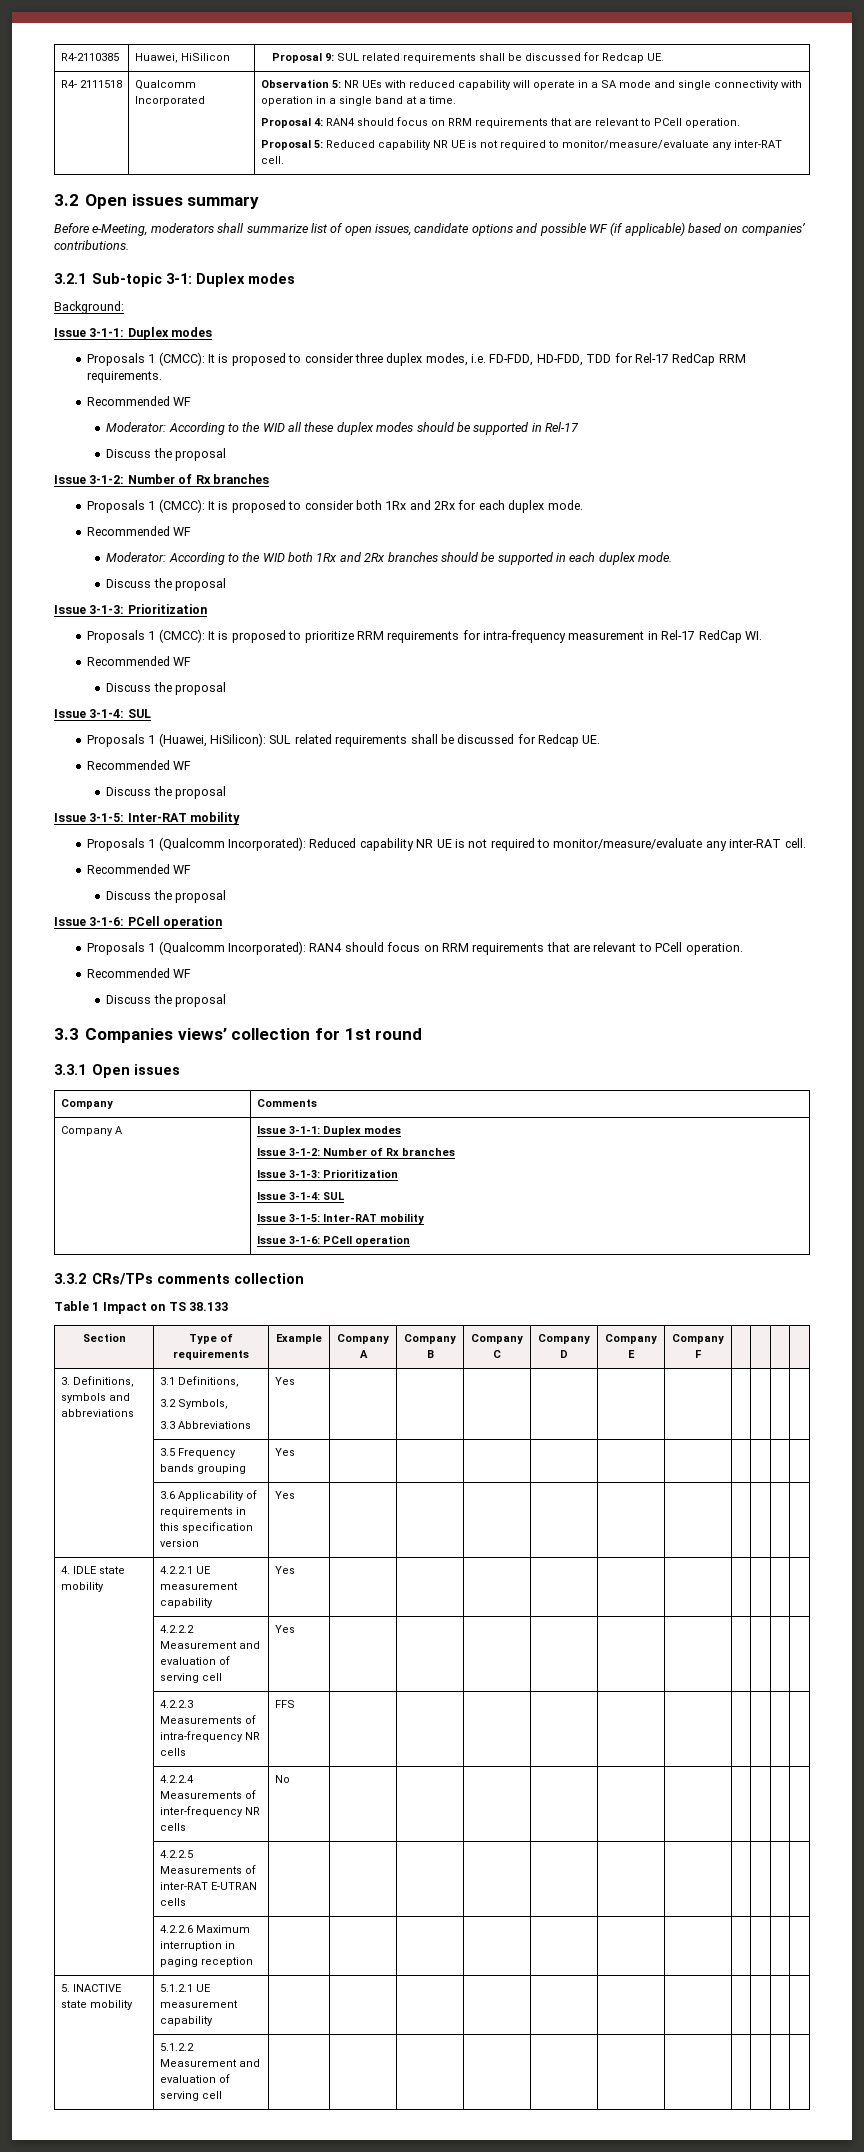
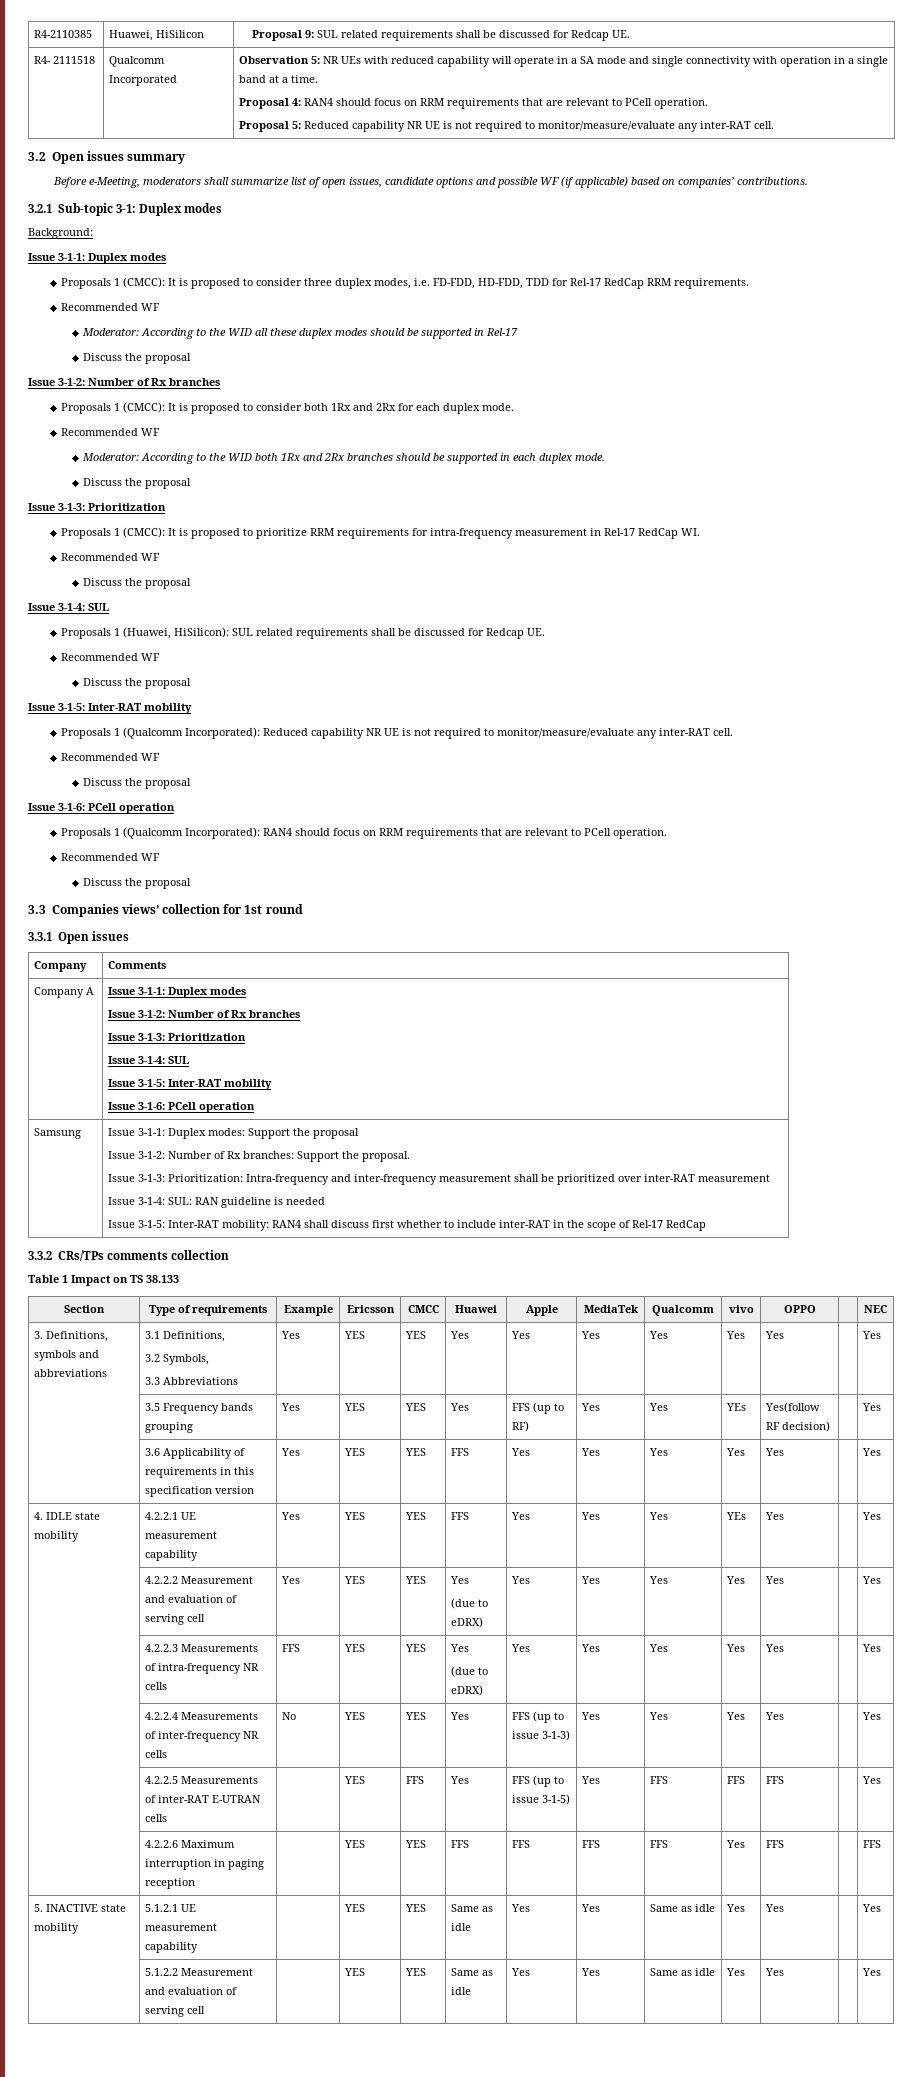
+ Samsung | Issue 3-1-1: Duplex modes: Support the proposal
+ Issue 3-1-2: Number of Rx branches: Support the proposal.
+ Issue 3-1-3: Prioritization: Intra-frequency and inter-frequency measurement shall be prioritized over inter-RAT measurement
+ Issue 3-1-4: SUL: RAN guideline is needed
+ Issue 3-1-5: Inter-RAT mobility: RAN4 shall discuss first whether to include inter-RAT in the scope of Rel-17 RedCap
- Section | Type of requirements | Example | Company A | Company B | Company C | Company D | Company E | Company F | | | |
+ Section | Type of requirements | Example | Ericsson | CMCC | Huawei | Apple | MediaTek | Qualcomm | vivo | OPPO | | NEC
  3. Definitions, symbols and abbreviations | 3.1 Definitions,
  3.2 Symbols,
- 3.3 Abbreviations | Yes | | | | | | | | | |
+ 3.3 Abbreviations | Yes | YES | YES | Yes | Yes | Yes | Yes | Yes | Yes | | Yes
- | 3.5 Frequency bands grouping | Yes | | | | | | | | | |
+ | 3.5 Frequency bands grouping | Yes | YES | YES | Yes | FFS (up to RF) | Yes | Yes | YEs | Yes(follow RF decision) | | Yes
- | 3.6 Applicability of requirements in this specification version | Yes | | | | | | | | | |
+ | 3.6 Applicability of requirements in this specification version | Yes | YES | YES | FFS | Yes | Yes | Yes | Yes | Yes | | Yes
- 4. IDLE state mobility | 4.2.2.1 UE measurement capability | Yes | | | | | | | | | |
+ 4. IDLE state mobility | 4.2.2.1 UE measurement capability | Yes | YES | YES | FFS | Yes | Yes | Yes | YEs | Yes | | Yes
- | 4.2.2.2 Measurement and evaluation of serving cell | Yes | | | | | | | | | |
+ | 4.2.2.2 Measurement and evaluation of serving cell | Yes | YES | YES | Yes
+ (due to eDRX) | Yes | Yes | Yes | Yes | Yes | | Yes
- | 4.2.2.3 Measurements of intra-frequency NR cells | FFS | | | | | | | | | |
+ | 4.2.2.3 Measurements of intra-frequency NR cells | FFS | YES | YES | Yes
+ (due to eDRX) | Yes | Yes | Yes | Yes | Yes | | Yes
- | 4.2.2.4 Measurements of inter-frequency NR cells | No | | | | | | | | | |
+ | 4.2.2.4 Measurements of inter-frequency NR cells | No | YES | YES | Yes | FFS (up to issue 3-1-3) | Yes | Yes | Yes | Yes | | Yes
- | 4.2.2.5 Measurements of inter-RAT E-UTRAN cells | | | | | | | | | | |
+ | 4.2.2.5 Measurements of inter-RAT E-UTRAN cells | | YES | FFS | Yes | FFS (up to issue 3-1-5) | Yes | FFS | FFS | FFS | | Yes
- | 4.2.2.6 Maximum interruption in paging reception | | | | | | | | | | |
+ | 4.2.2.6 Maximum interruption in paging reception | | YES | YES | FFS | FFS | FFS | FFS | Yes | FFS | | FFS
- 5. INACTIVE state mobility | 5.1.2.1 UE measurement capability | | | | | | | | | | |
+ 5. INACTIVE state mobility | 5.1.2.1 UE measurement capability | | YES | YES | Same as idle | Yes | Yes | Same as idle | Yes | Yes | | Yes
- | 5.1.2.2 Measurement and evaluation of serving cell | | | | | | | | | | |
+ | 5.1.2.2 Measurement and evaluation of serving cell | | YES | YES | Same as idle | Yes | Yes | Same as idle | Yes | Yes | | Yes

